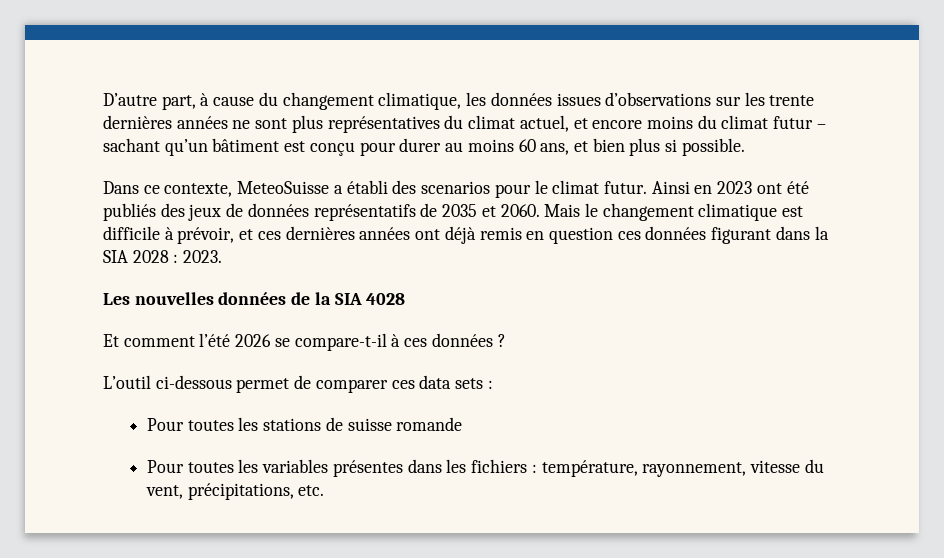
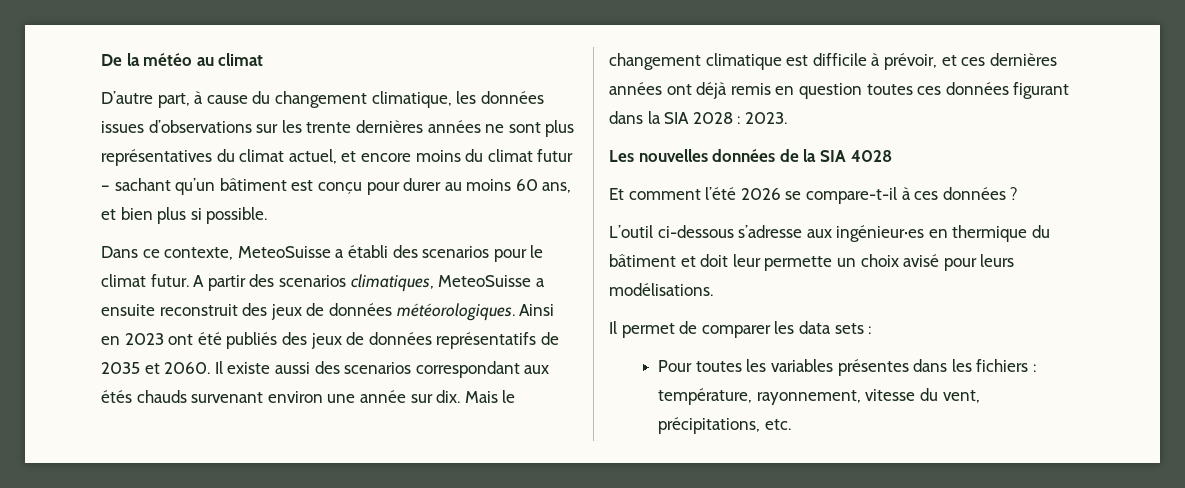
+ De la météo au climat
+ A partir des scenarios climatiques, MeteoSuisse a ensuite reconstruit des jeux de données météorologiques.
+ Il existe aussi des scenarios correspondant aux étés chauds survenant environ une année sur dix.
- Mais le changement climatique est difficile à prévoir, et ces dernières années ont déjà remis en question ces données figurant dans la SIA 2028 : 2023.
+ Mais le changement climatique est difficile à prévoir, et ces dernières années ont déjà remis en question toutes ces données figurant dans la SIA 2028 : 2023.
- L’outil ci-dessous permet de comparer ces data sets :
+ L’outil ci-dessous s’adresse aux ingénieur·es en thermique du bâtiment et doit leur permette un choix avisé pour leurs modélisations.
+ Il permet de comparer les data sets :
- Pour toutes les stations de suisse romande

